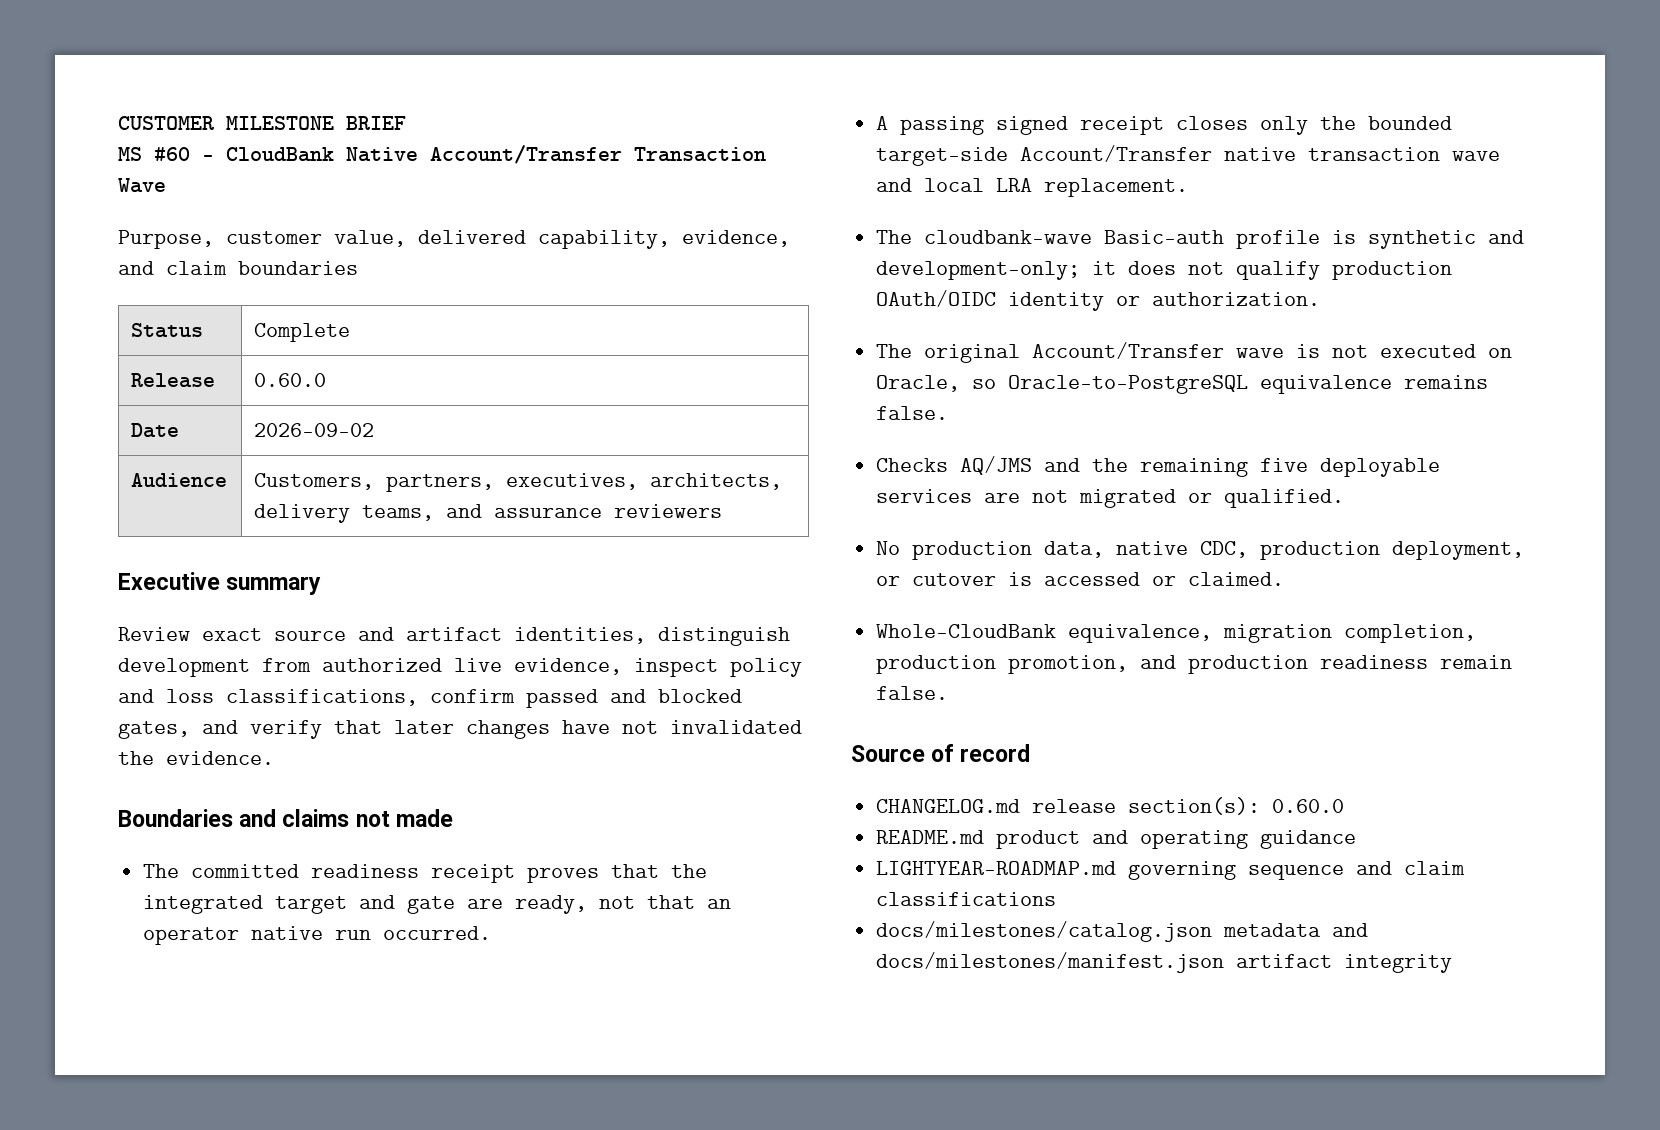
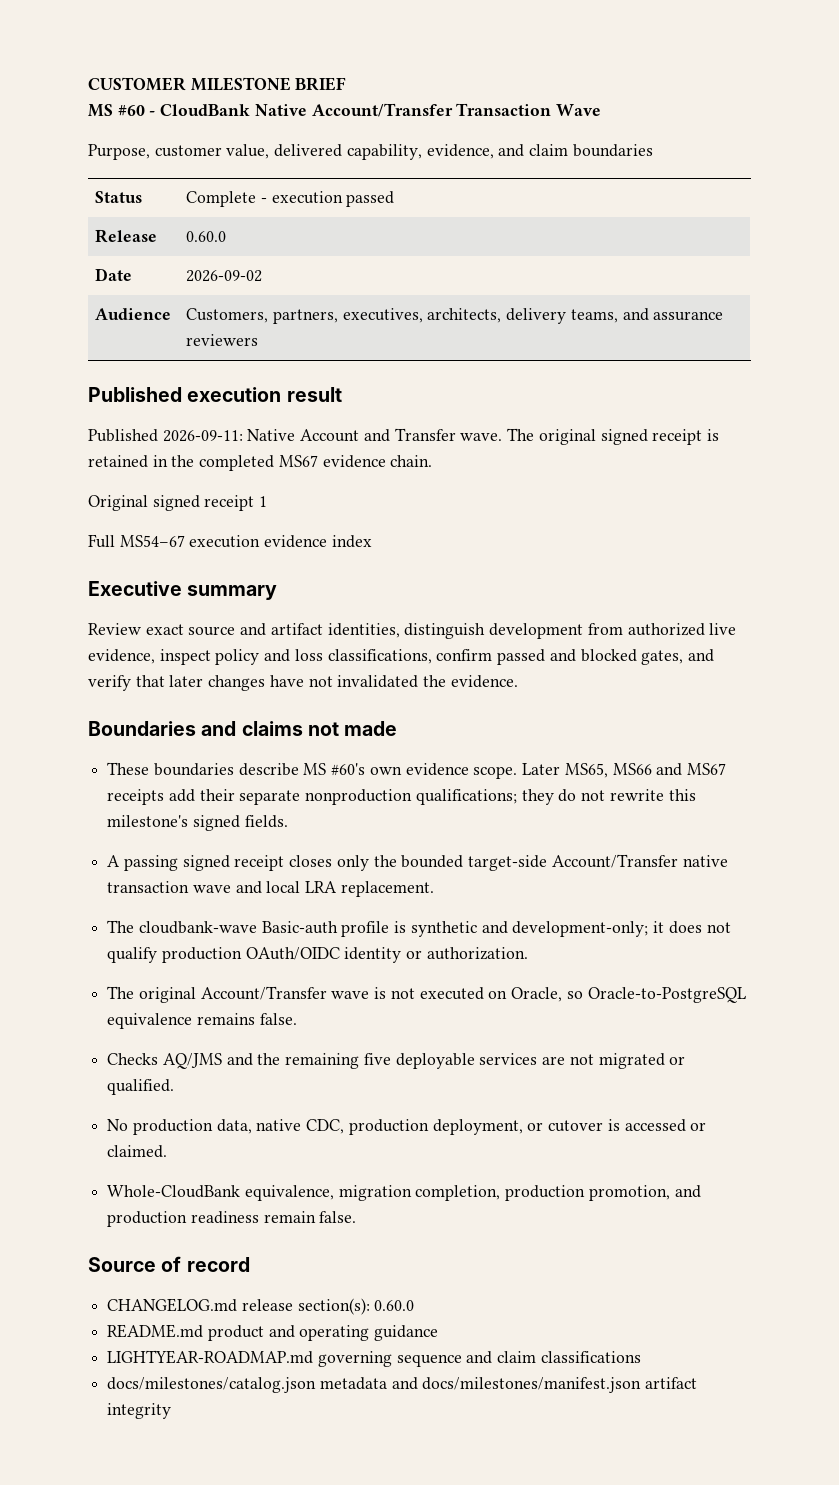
- Status | Complete
+ Status | Complete - execution passed
+ Published execution result
+ Published 2026-09-11: Native Account and Transfer wave. The original signed receipt is retained in the completed MS67 evidence chain.
+ Original signed receipt 1
+ Full MS54–67 execution evidence index
- The committed readiness receipt proves that the integrated target and gate are ready, not that an operator native run occurred.
+ These boundaries describe MS #60's own evidence scope. Later MS65, MS66 and MS67 receipts add their separate nonproduction qualifications; they do not rewrite this milestone's signed fields.

